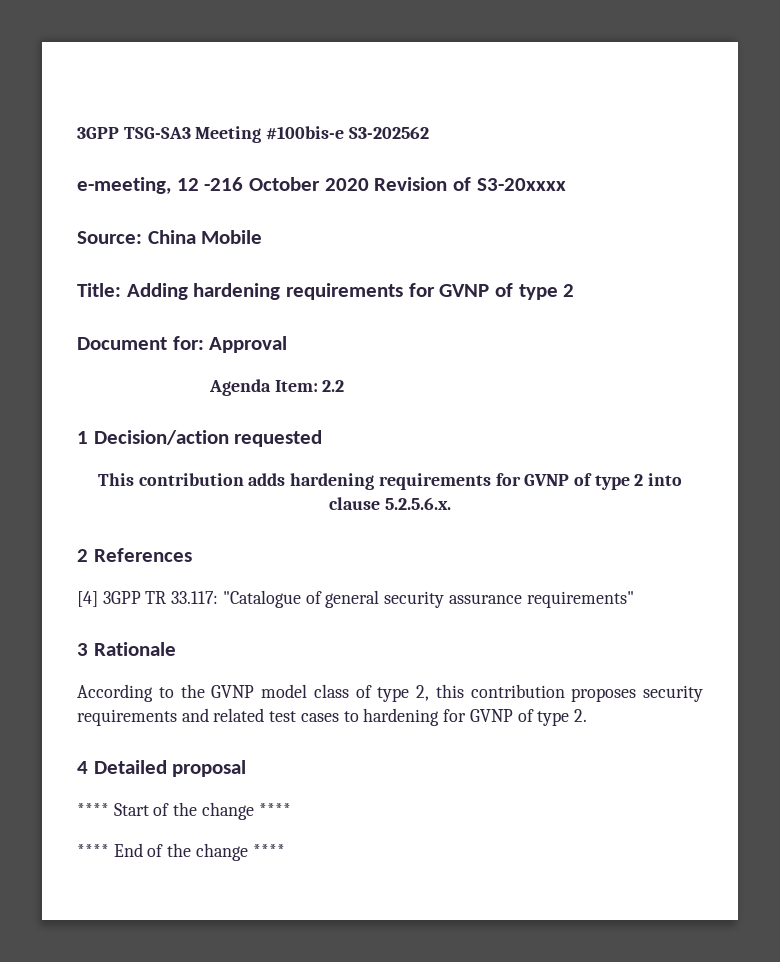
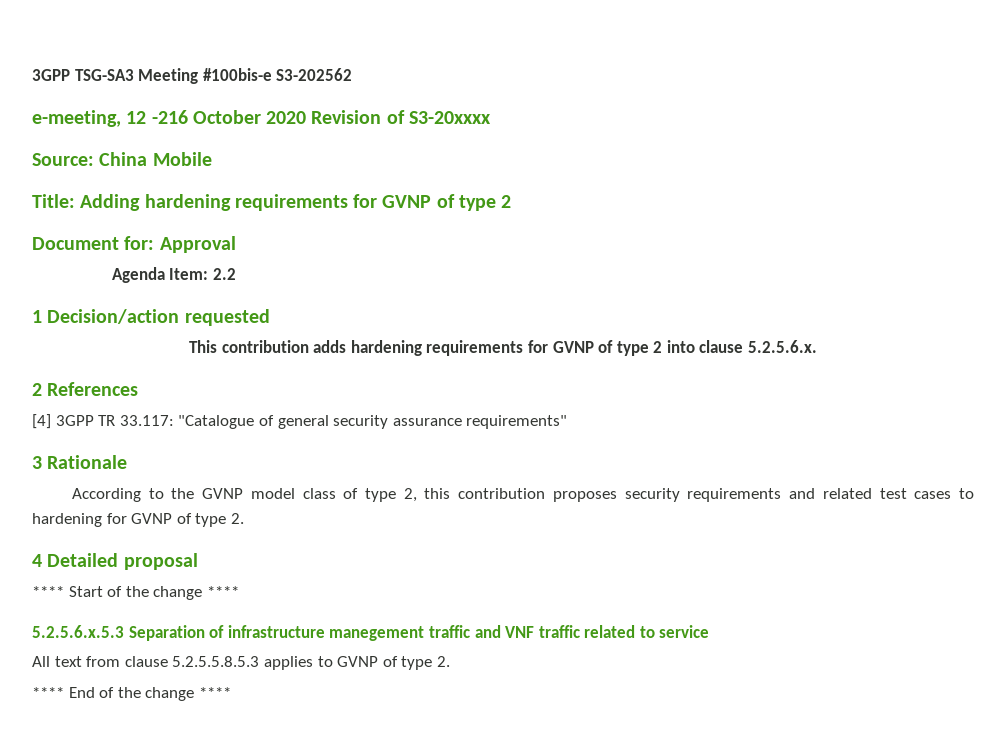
+ 5.2.5.6.x.5.3 Separation of infrastructure manegement traffic and VNF traffic related to service
+ All text from clause 5.2.5.5.8.5.3 applies to GVNP of type 2.

